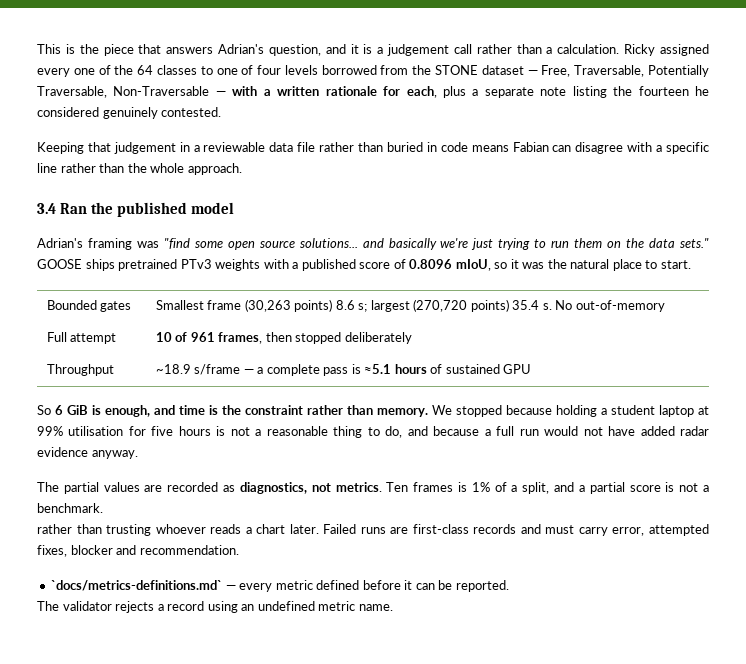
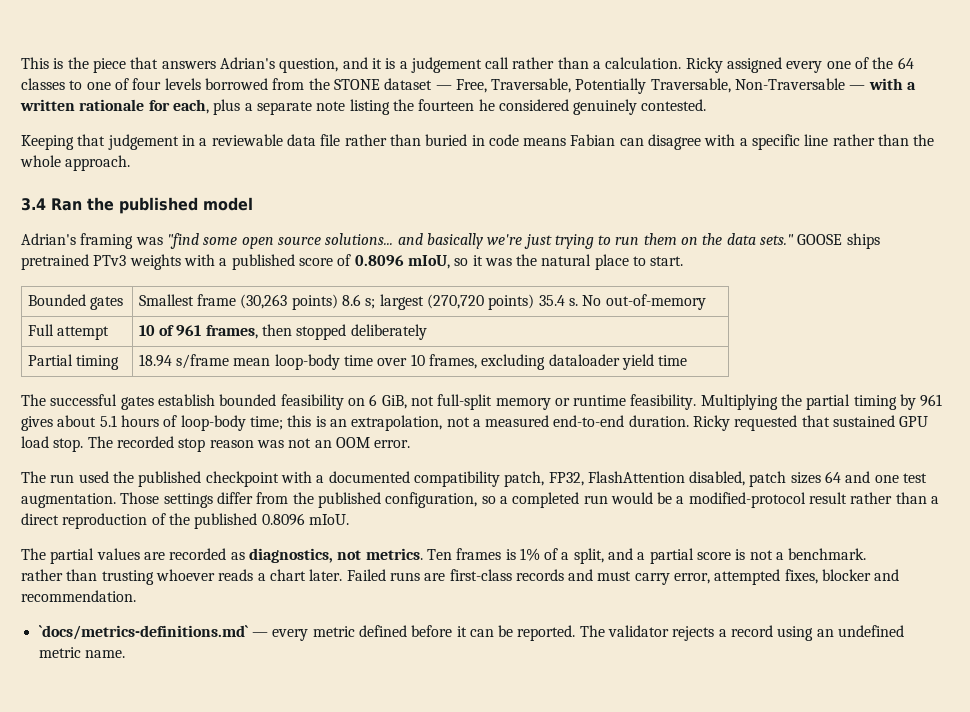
- Throughput | ~18.9 s/frame — a complete pass is ≈5.1 hours of sustained GPU
- So 6 GiB is enough, and time is the constraint rather than memory. We stopped because holding a student laptop at 99% utilisation for five hours is not a reasonable thing to do, and because a full run would not have added radar evidence anyway.
+ Partial timing | 18.94 s/frame mean loop-body time over 10 frames, excluding dataloader yield time
+ The successful gates establish bounded feasibility on 6 GiB, not full-split memory or runtime feasibility. Multiplying the partial timing by 961 gives about 5.1 hours of loop-body time; this is an extrapolation, not a measured end-to-end duration. Ricky requested that sustained GPU load stop. The recorded stop reason was not an OOM error.
+ The run used the published checkpoint with a documented compatibility patch, FP32, FlashAttention disabled, patch sizes 64 and one test augmentation. Those settings differ from the published configuration, so a completed run would be a modified-protocol result rather than a direct reproduction of the published 0.8096 mIoU.
- `docs/metrics-definitions.md` — every metric defined before it can be reported.
- The validator rejects a record using an undefined metric name.
+ `docs/metrics-definitions.md` — every metric defined before it can be reported. The validator rejects a record using an undefined metric name.

